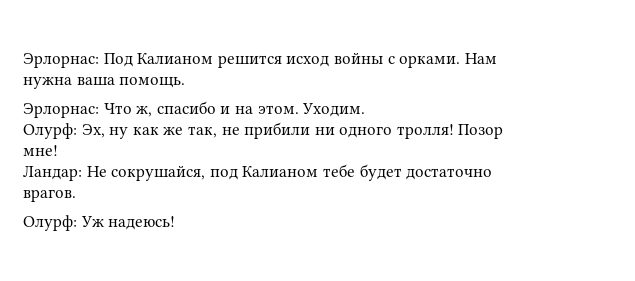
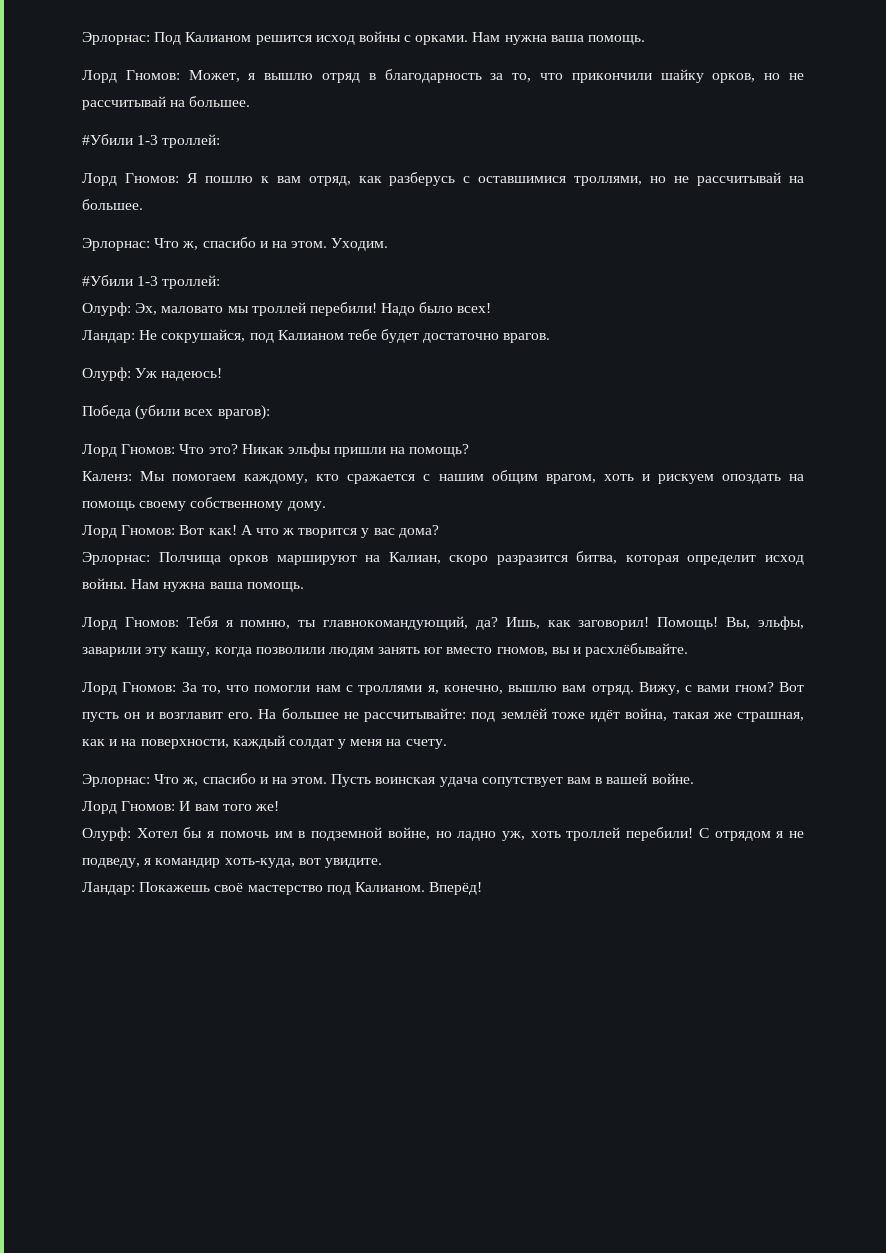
+ Лорд Гномов: Может, я вышлю отряд в благодарность за то, что прикончили шайку орков, но не рассчитывай на большее.
+ #Убили 1-3 троллей:
+ Лорд Гномов: Я пошлю к вам отряд, как разберусь с оставшимися троллями, но не рассчитывай на большее.
  Уходим.
+ #Убили 1-3 троллей:
- Олурф: Эх, ну как же так, не прибили ни одного тролля! Позор мне!
+ Олурф: Эх, маловато мы троллей перебили! Надо было всех!
+ Победа (убили всех врагов):
+ Лорд Гномов: Что это? Никак эльфы пришли на помощь?
+ Каленз: Мы помогаем каждому, кто сражается с нашим общим врагом, хоть и рискуем опоздать на помощь своему собственному дому.
+ Лорд Гномов: Вот как! А что ж творится у вас дома?
+ Эрлорнас: Полчища орков маршируют на Калиан, скоро разразится битва, которая определит исход войны. Нам нужна ваша помощь.
+ Лорд Гномов: Тебя я помню, ты главнокомандующий, да? Ишь, как заговорил! Помощь! Вы, эльфы, заварили эту кашу, когда позволили людям занять юг вместо гномов, вы и расхлёбывайте.
+ Лорд Гномов: За то, что помогли нам с троллями я, конечно, вышлю вам отряд. Вижу, с вами гном? Вот пусть он и возглавит его. На большее не рассчитывайте: под землёй тоже идёт война, такая же страшная, как и на поверхности, каждый солдат у меня на счету.
+ Эрлорнас: Что ж, спасибо и на этом. Пусть воинская удача сопутствует вам в вашей войне.
+ Лорд Гномов: И вам того же!
+ Олурф: Хотел бы я помочь им в подземной войне, но ладно уж, хоть троллей перебили! С отрядом я не подведу, я командир хоть-куда, вот увидите.
+ Ландар: Покажешь своё мастерство под Калианом. Вперёд!

